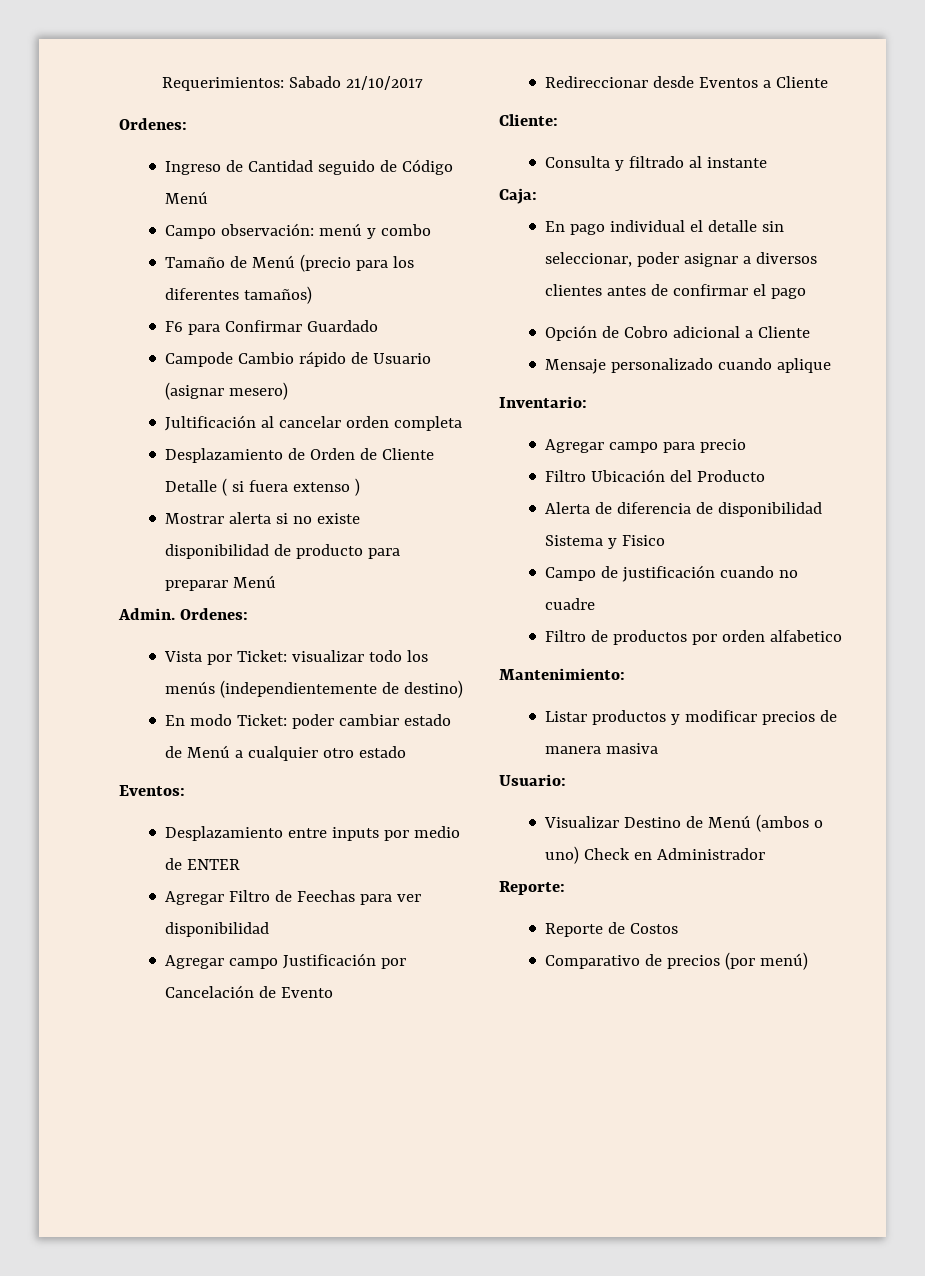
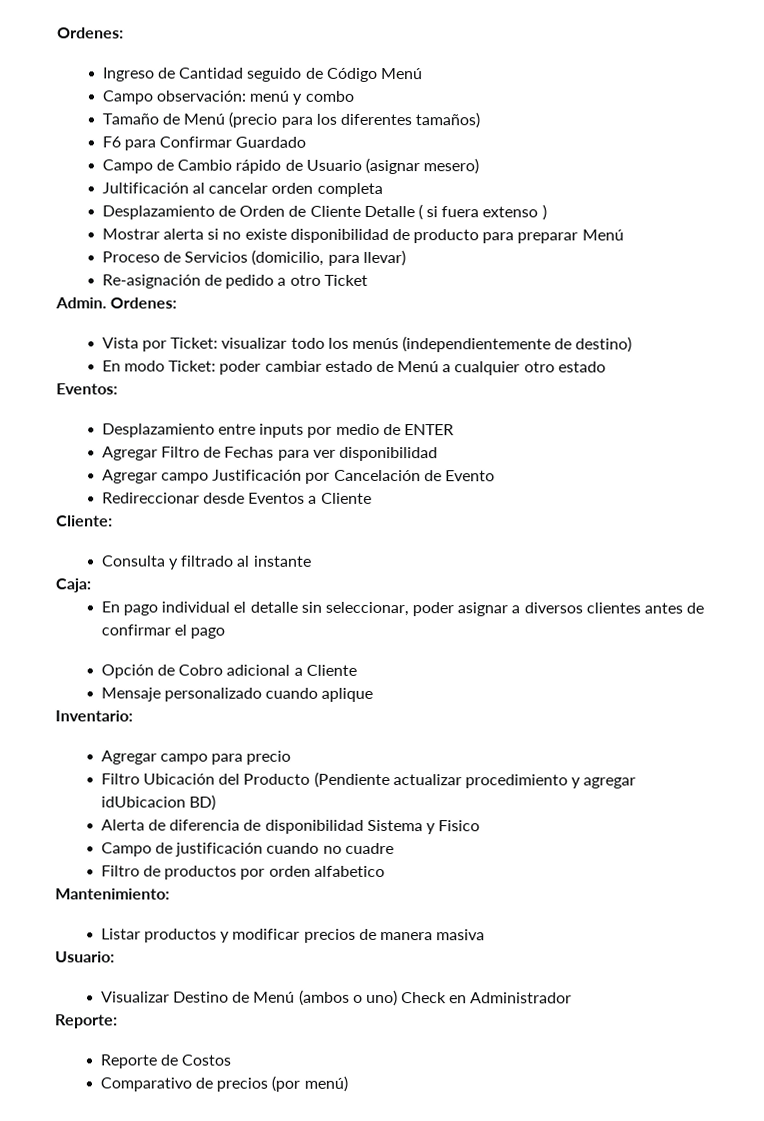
- Requerimientos: Sabado 21/10/2017
- Campode Cambio rápido de Usuario (asignar mesero)
+ Campo de Cambio rápido de Usuario (asignar mesero)
+ Proceso de Servicios (domicilio, para llevar)
+ Re-asignación de pedido a otro Ticket
- Agregar Filtro de Feechas para ver disponibilidad
+ Agregar Filtro de Fechas para ver disponibilidad
- Filtro Ubicación del Producto
+ Filtro Ubicación del Producto (Pendiente actualizar procedimiento y agregar idUbicacion BD)

